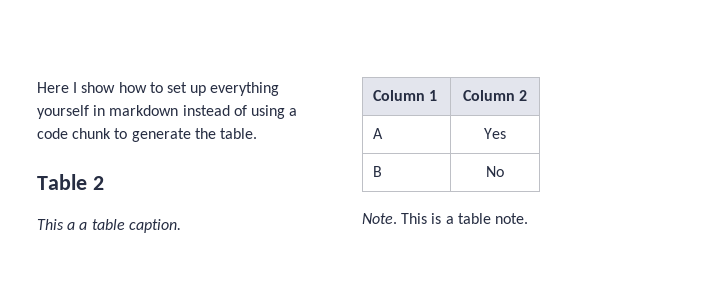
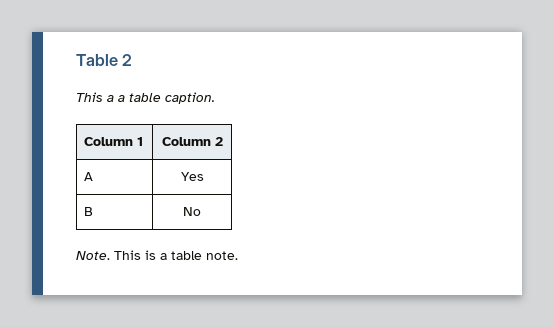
- Here I show how to set up everything yourself in markdown instead of using a code chunk to generate the table.

